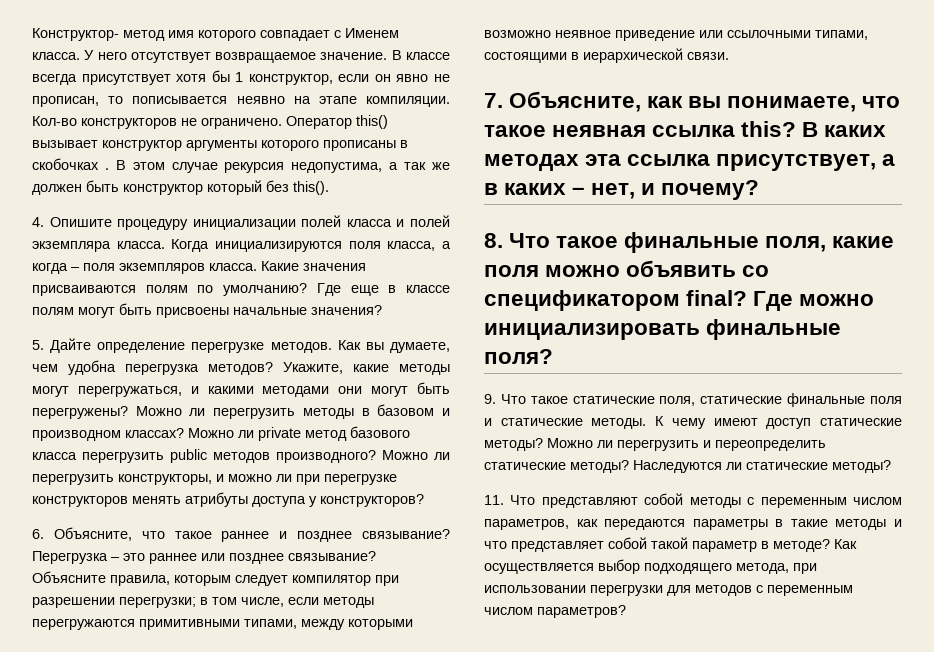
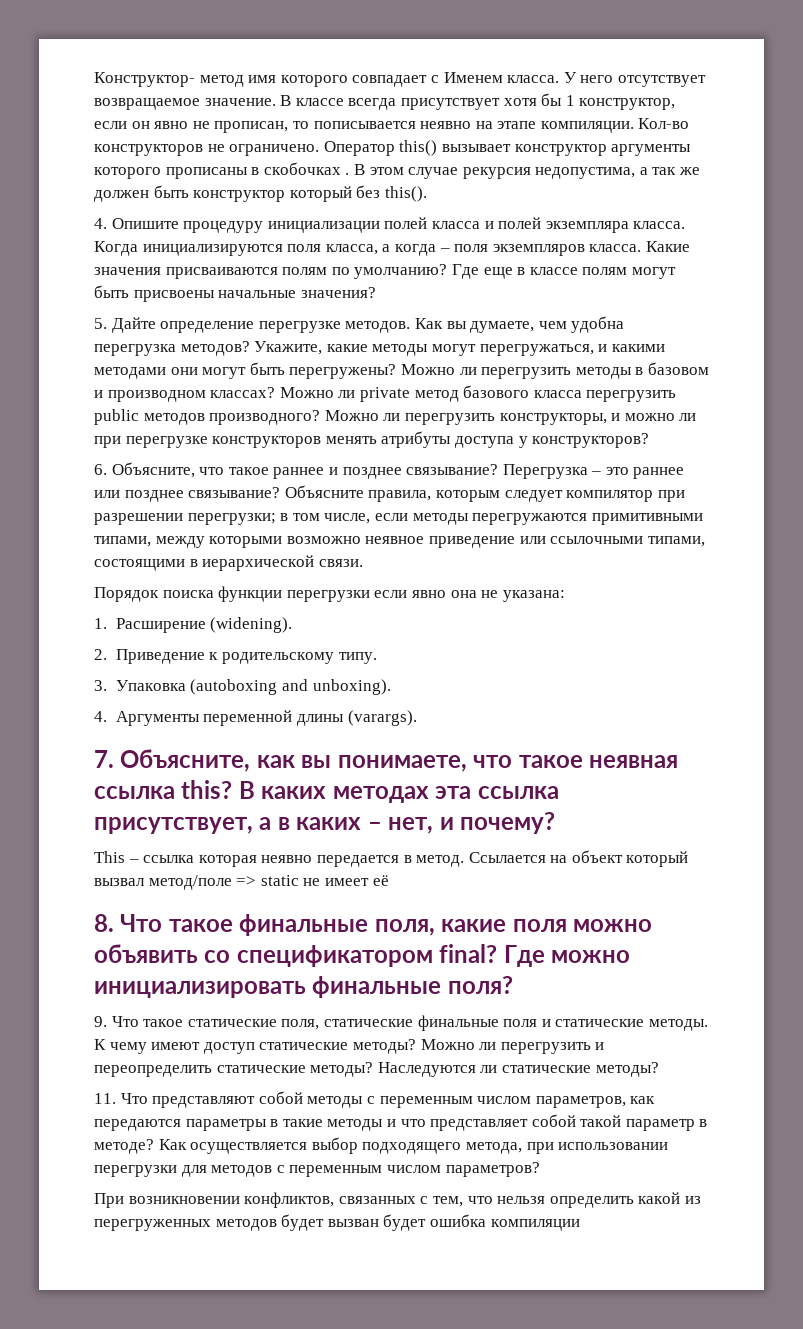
+ Порядок поиска функции перегрузки если явно она не указана:
+ 1. Расширение (widening).
+ 2. Приведение к родительскому типу.
+ 3. Упаковка (autoboxing and unboxing).
+ 4. Аргументы переменной длины (varargs).
+ This – ссылка которая неявно передается в метод. Ссылается на объект который вызвал метод/поле => static не имеет её
+ При возникновении конфликтов, связанных с тем, что нельзя определить какой из перегруженных методов будет вызван будет ошибка компиляции

